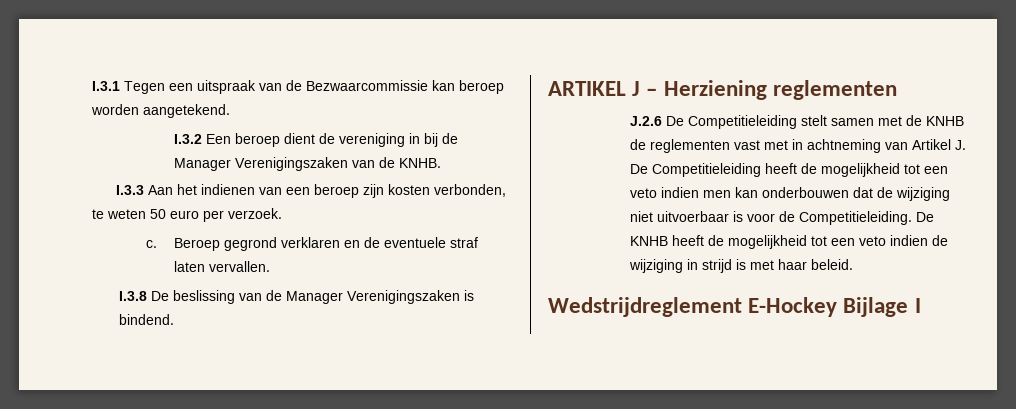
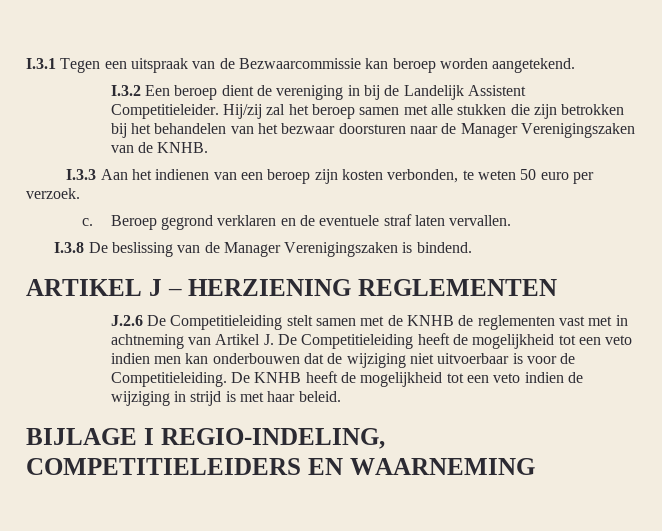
- I.3.2 Een beroep dient de vereniging in bij de Manager Verenigingszaken van de KNHB.
+ I.3.2 Een beroep dient de vereniging in bij de Landelijk Assistent Competitieleider. Hij/zij zal het beroep samen met alle stukken die zijn betrokken bij het behandelen van het bezwaar doorsturen naar de Manager Verenigingszaken van de KNHB.
- ARTIKEL J – Herziening reglementen
+ ARTIKEL J – HERZIENING REGLEMENTEN
- Wedstrijdreglement E-Hockey Bijlage I
+ BIJLAGE I REGIO-INDELING, COMPETITIELEIDERS EN WAARNEMING

